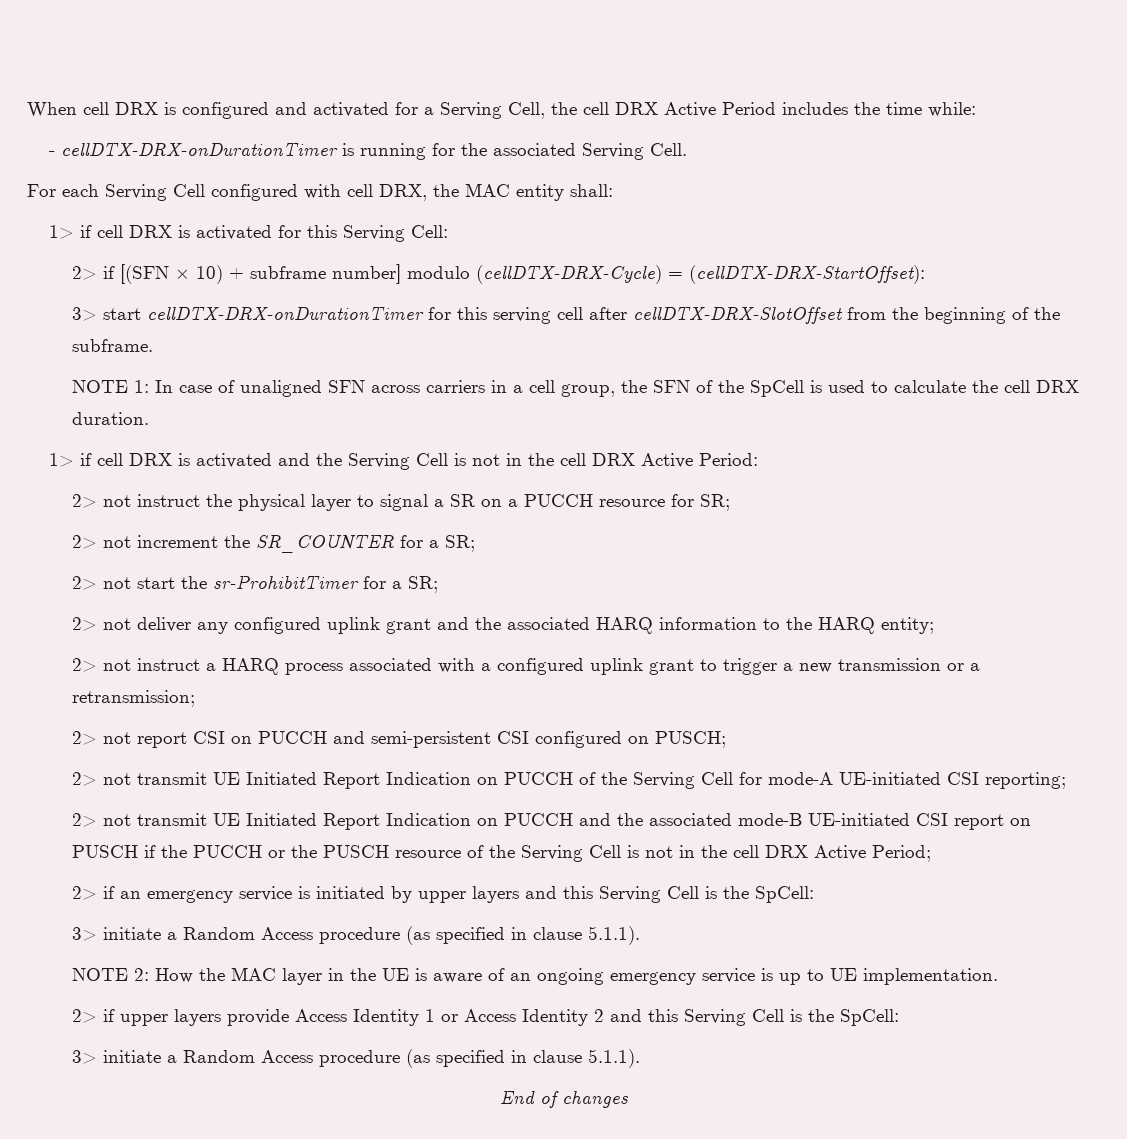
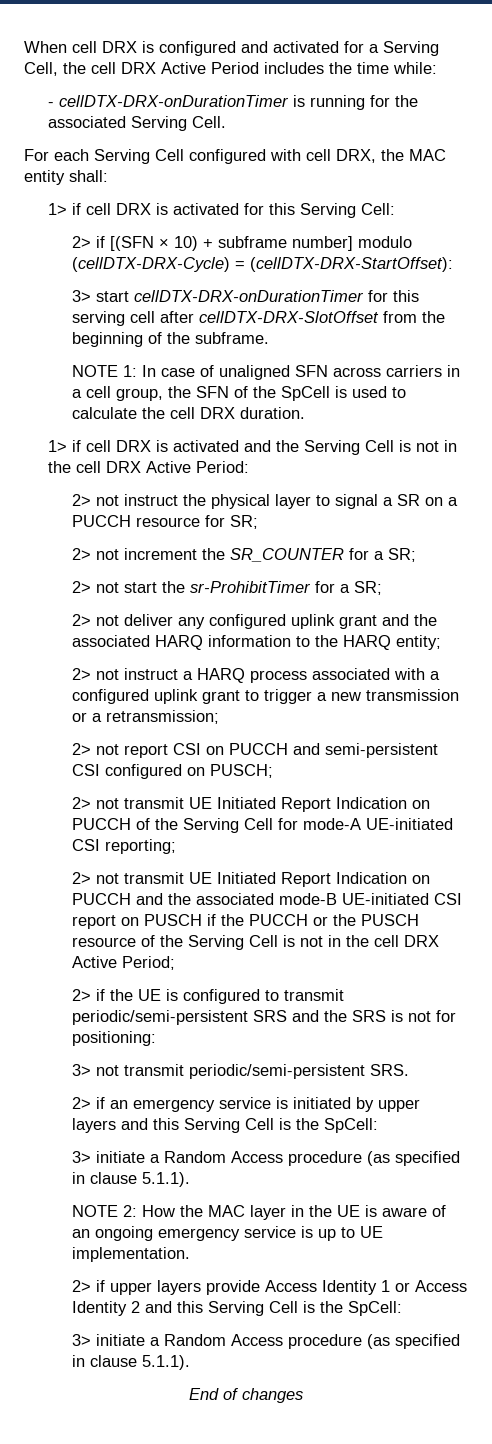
+ 2> if the UE is configured to transmit periodic/semi-persistent SRS and the SRS is not for positioning:
+ 3> not transmit periodic/semi-persistent SRS.

